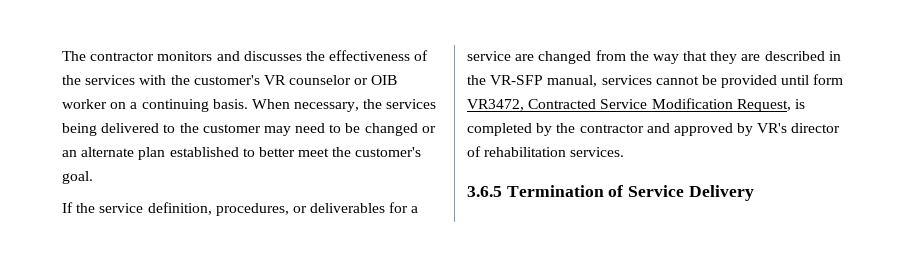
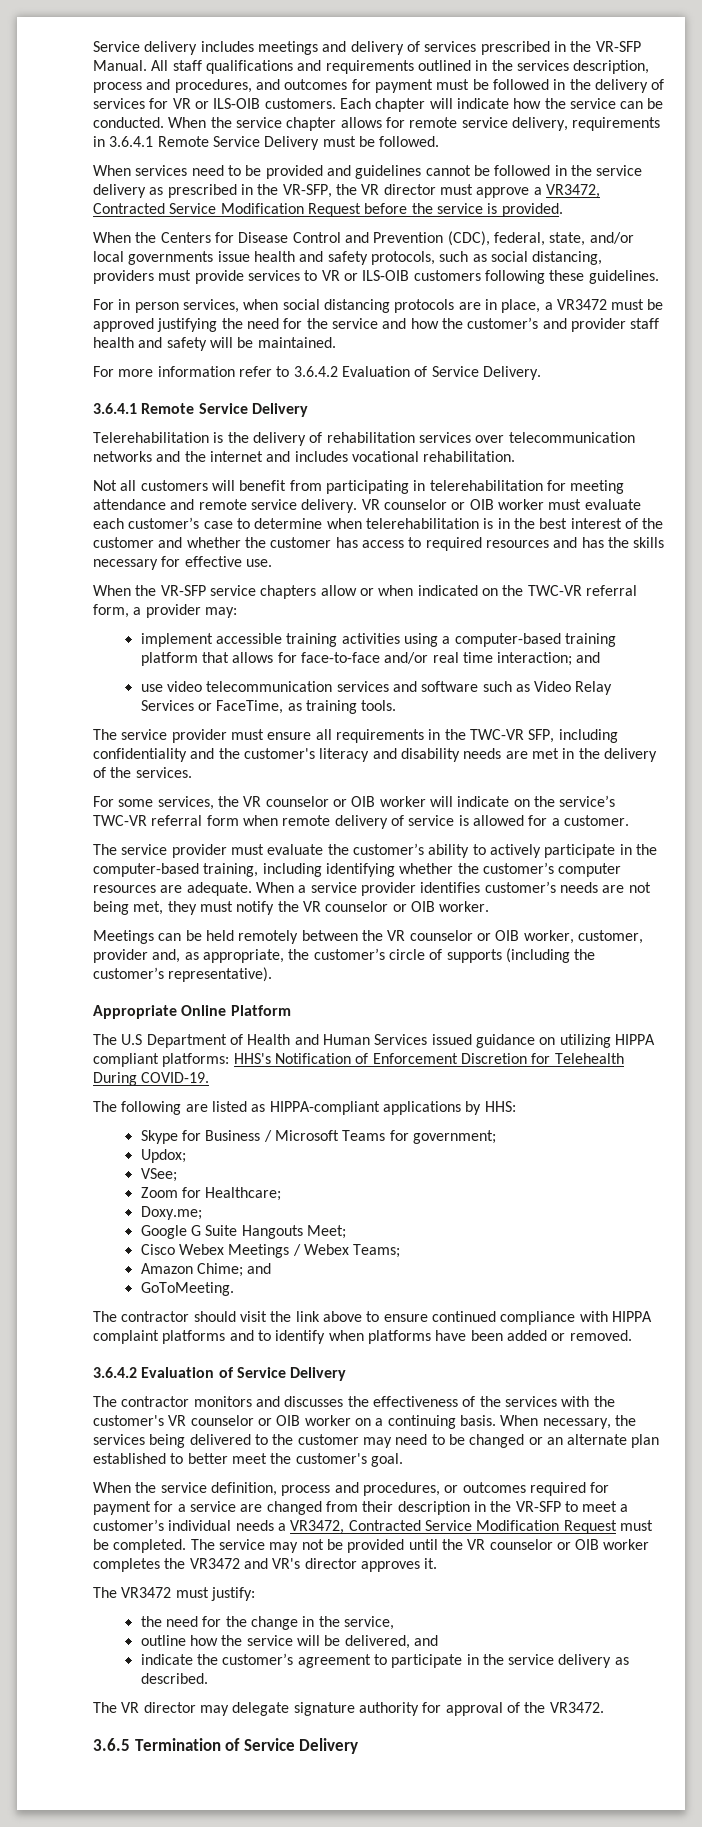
+ Service delivery includes meetings and delivery of services prescribed in the VR-SFP Manual. All staff qualifications and requirements outlined in the services description, process and procedures, and outcomes for payment must be followed in the delivery of services for VR or ILS-OIB customers. Each chapter will indicate how the service can be conducted. When the service chapter allows for remote service delivery, requirements in 3.6.4.1 Remote Service Delivery must be followed.
+ When services need to be provided and guidelines cannot be followed in the service delivery as prescribed in the VR-SFP, the VR director must approve a VR3472, Contracted Service Modification Request before the service is provided.
+ When the Centers for Disease Control and Prevention (CDC), federal, state, and/or local governments issue health and safety protocols, such as social distancing, providers must provide services to VR or ILS-OIB customers following these guidelines.
+ For in person services, when social distancing protocols are in place, a VR3472 must be approved justifying the need for the service and how the customer’s and provider staff health and safety will be maintained.
+ For more information refer to 3.6.4.2 Evaluation of Service Delivery.
+ 3.6.4.1 Remote Service Delivery
+ Telerehabilitation is the delivery of rehabilitation services over telecommunication networks and the internet and includes vocational rehabilitation.
+ Not all customers will benefit from participating in telerehabilitation for meeting attendance and remote service delivery. VR counselor or OIB worker must evaluate each customer’s case to determine when telerehabilitation is in the best interest of the customer and whether the customer has access to required resources and has the skills necessary for effective use.
+ When the VR-SFP service chapters allow or when indicated on the TWC-VR referral form, a provider may:
+ implement accessible training activities using a computer-based training platform that allows for face-to-face and/or real time interaction; and
+ use video telecommunication services and software such as Video Relay Services or FaceTime, as training tools.
+ The service provider must ensure all requirements in the TWC-VR SFP, including confidentiality and the customer's literacy and disability needs are met in the delivery of the services.
+ For some services, the VR counselor or OIB worker will indicate on the service’s TWC-VR referral form when remote delivery of service is allowed for a customer.
+ The service provider must evaluate the customer’s ability to actively participate in the computer-based training, including identifying whether the customer’s computer resources are adequate. When a service provider identifies customer’s needs are not being met, they must notify the VR counselor or OIB worker.
+ Meetings can be held remotely between the VR counselor or OIB worker, customer, provider and, as appropriate, the customer’s circle of supports (including the customer’s representative).
+ Appropriate Online Platform
+ The U.S Department of Health and Human Services issued guidance on utilizing HIPPA compliant platforms: HHS's Notification of Enforcement Discretion for Telehealth During COVID-19.
+ The following are listed as HIPPA-compliant applications by HHS:
+ Skype for Business / Microsoft Teams for government;
+ Updox;
+ VSee;
+ Zoom for Healthcare;
+ Doxy.me;
+ Google G Suite Hangouts Meet;
+ Cisco Webex Meetings / Webex Teams;
+ Amazon Chime; and
+ GoToMeeting.
+ The contractor should visit the link above to ensure continued compliance with HIPPA complaint platforms and to identify when platforms have been added or removed.
+ 3.6.4.2 Evaluation of Service Delivery
- If the service definition, procedures, or deliverables for a service are changed from the way that they are described in the VR-SFP manual, services cannot be provided until form VR3472, Contracted Service Modification Request, is completed by the contractor and approved by VR's director of rehabilitation services.
+ When the service definition, process and procedures, or outcomes required for payment for a service are changed from their description in the VR-SFP to meet a customer’s individual needs a VR3472, Contracted Service Modification Request must be completed. The service may not be provided until the VR counselor or OIB worker completes the VR3472 and VR's director approves it.
+ The VR3472 must justify:
+ the need for the change in the service,
+ outline how the service will be delivered, and
+ indicate the customer’s agreement to participate in the service delivery as described.
+ The VR director may delegate signature authority for approval of the VR3472.

